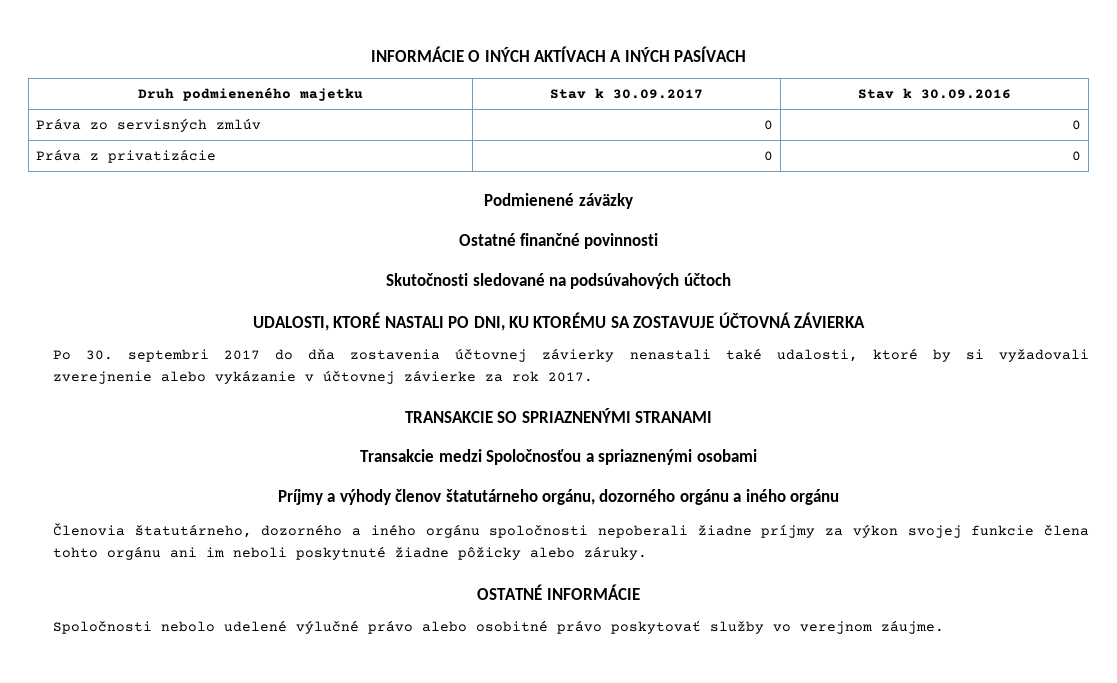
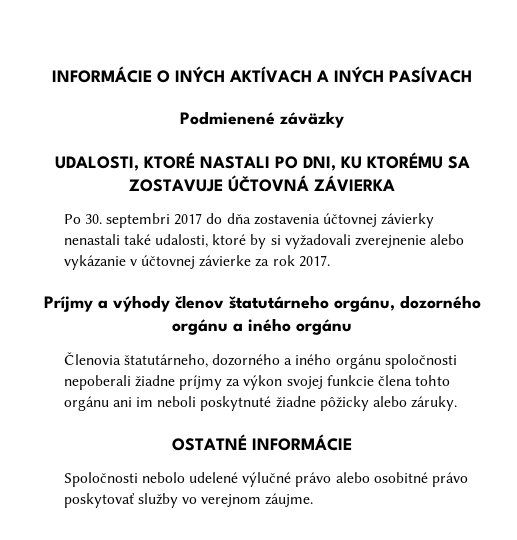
- Druh podmieneného majetku | Stav k 30.09.2017 | Stav k 30.09.2016
- Práva zo servisných zmlúv | 0 | 0
- Práva z privatizácie | 0 | 0
  Podmienené záväzky
- Ostatné finančné povinnosti
- Skutočnosti sledované na podsúvahových účtoch
- TRANSAKCIE SO SPRIAZNENÝMI STRANAMI
- Transakcie medzi Spoločnosťou a spriaznenými osobami

